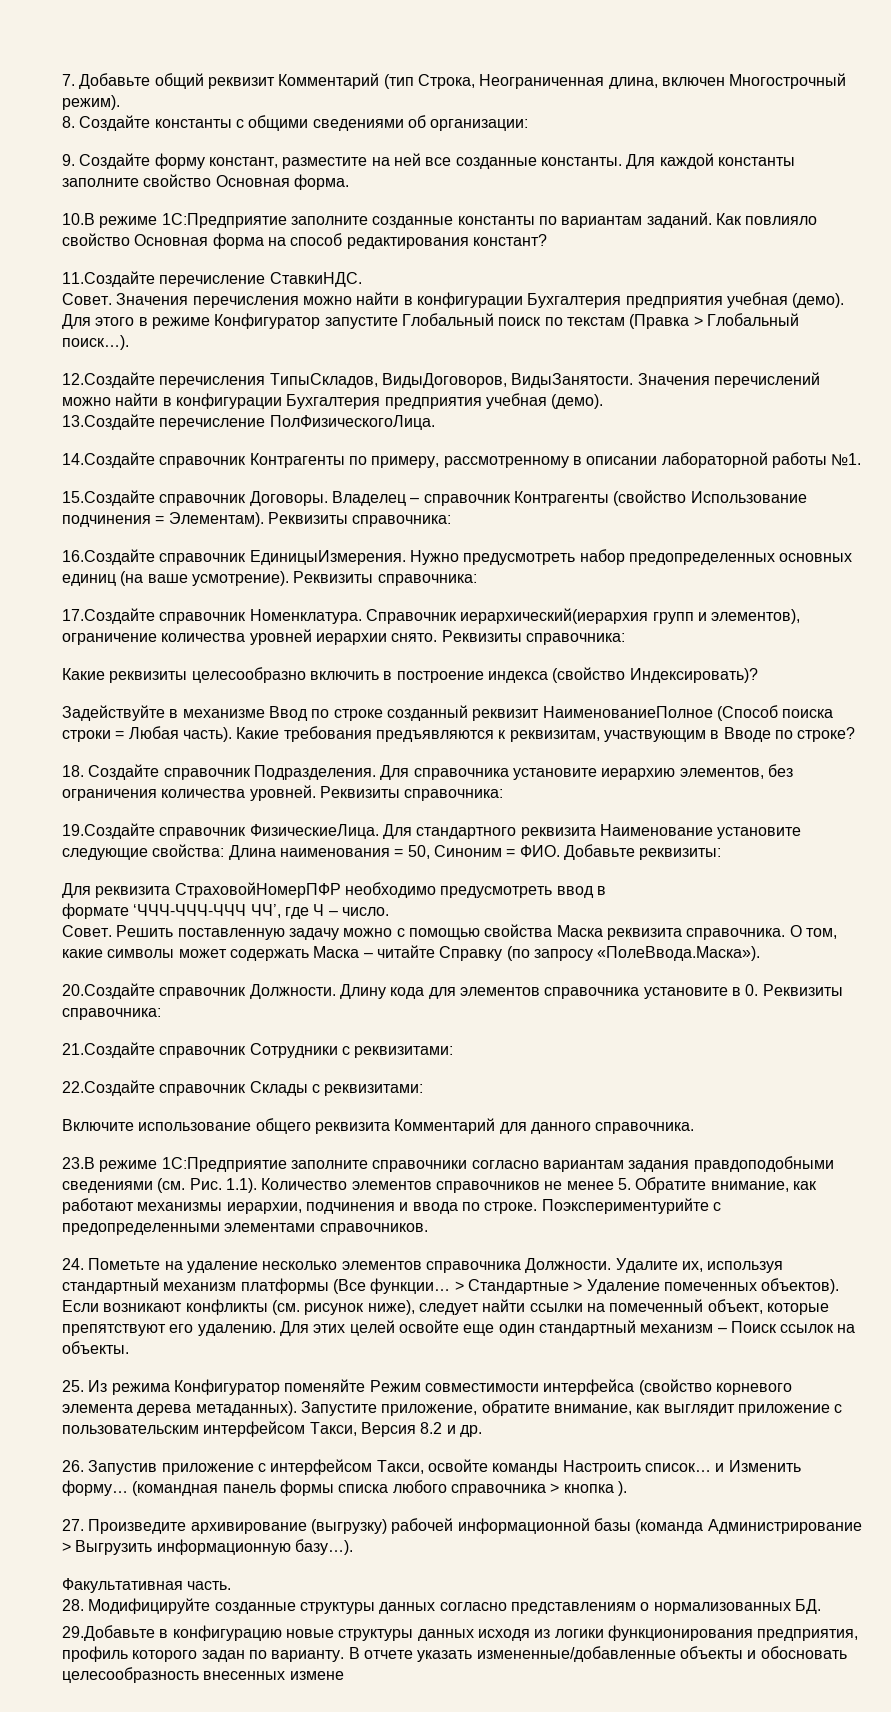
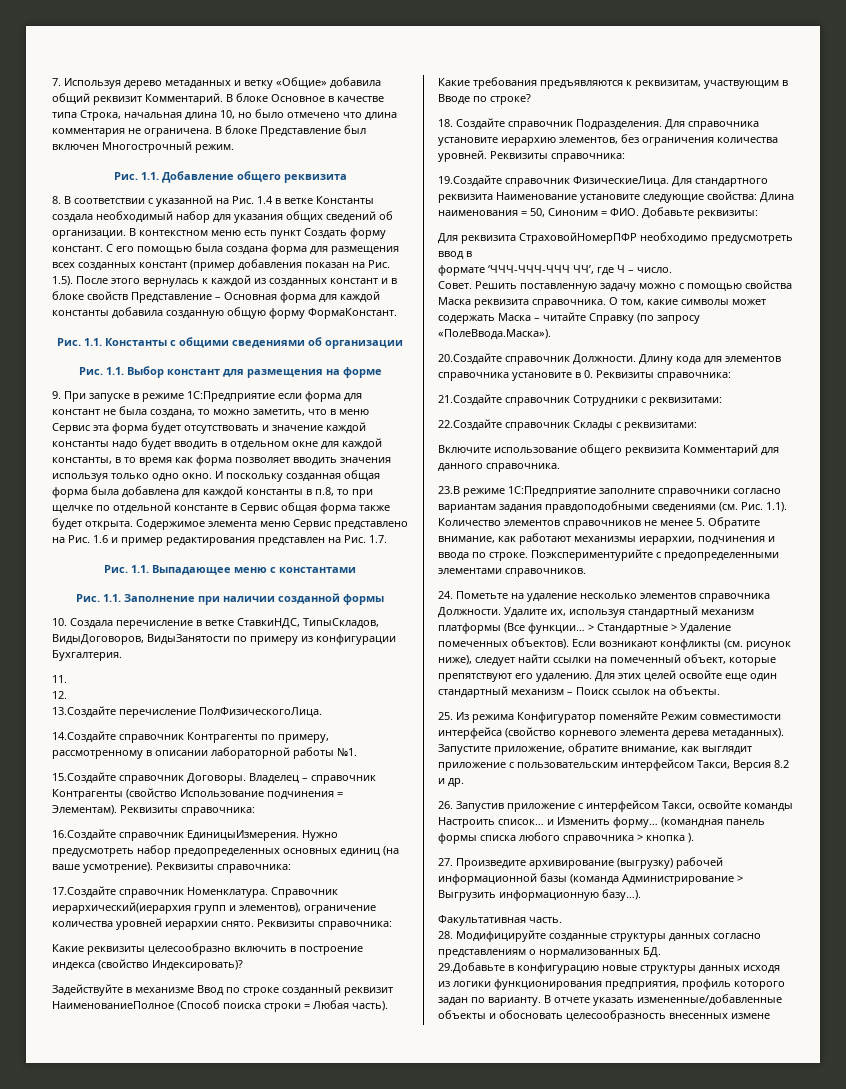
- 7. Добавьте общий реквизит Комментарий (тип Строка, Неограниченная длина, включен Многострочный режим).
- 8. Создайте константы с общими сведениями об организации:
- 9. Создайте форму констант, разместите на ней все созданные константы. Для каждой константы заполните свойство Основная форма.
- 10.В режиме 1С:Предприятие заполните созданные константы по вариантам заданий. Как повлияло свойство Основная форма на способ редактирования констант?
- 11.Создайте перечисление СтавкиНДС.
- Совет. Значения перечисления можно найти в конфигурации Бухгалтерия предприятия учебная (демо). Для этого в режиме Конфигуратор запустите Глобальный поиск по текстам (Правка > Глобальный поиск…).
- 12.Создайте перечисления ТипыСкладов, ВидыДоговоров, ВидыЗанятости. Значения перечислений можно найти в конфигурации Бухгалтерия предприятия учебная (демо).
+ 7. Используя дерево метаданных и ветку «Общие» добавила общий реквизит Комментарий. В блоке Основное в качестве типа Строка, начальная длина 10, но было отмечено что длина комментария не ограничена. В блоке Представление был включен Многострочный режим.
+ Рис. 1.1. Добавление общего реквизита
+ 8. В соответствии с указанной на Рис. 1.4 в ветке Константы создала необходимый набор для указания общих сведений об организации. В контекстном меню есть пункт Создать форму констант. С его помощью была создана форма для размещения всех созданных констант (пример добавления показан на Рис. 1.5). После этого вернулась к каждой из созданных констант и в блоке свойств Представление – Основная форма для каждой константы добавила созданную общую форму ФормаКонстант.
+ Рис. 1.1. Константы с общими сведениями об организации
+ Рис. 1.1. Выбор констант для размещения на форме
+ 9. При запуске в режиме 1С:Предприятие если форма для констант не была создана, то можно заметить, что в меню Сервис эта форма будет отсутствовать и значение каждой константы надо будет вводить в отдельном окне для каждой константы, в то время как форма позволяет вводить значения используя только одно окно. И поскольку созданная общая форма была добавлена для каждой константы в п.8, то при щелчке по отдельной константе в Сервис общая форма также будет открыта. Содержимое элемента меню Сервис представлено на Рис. 1.6 и пример редактирования представлен на Рис. 1.7.
+ Рис. 1.1. Выпадающее меню с константами
+ Рис. 1.1. Заполнение при наличии созданной формы
+ 10. Создала перечисление в ветке СтавкиНДС, ТипыСкладов, ВидыДоговоров, ВидыЗанятости по примеру из конфигурации Бухгалтерия.
+ 11.
+ 12.

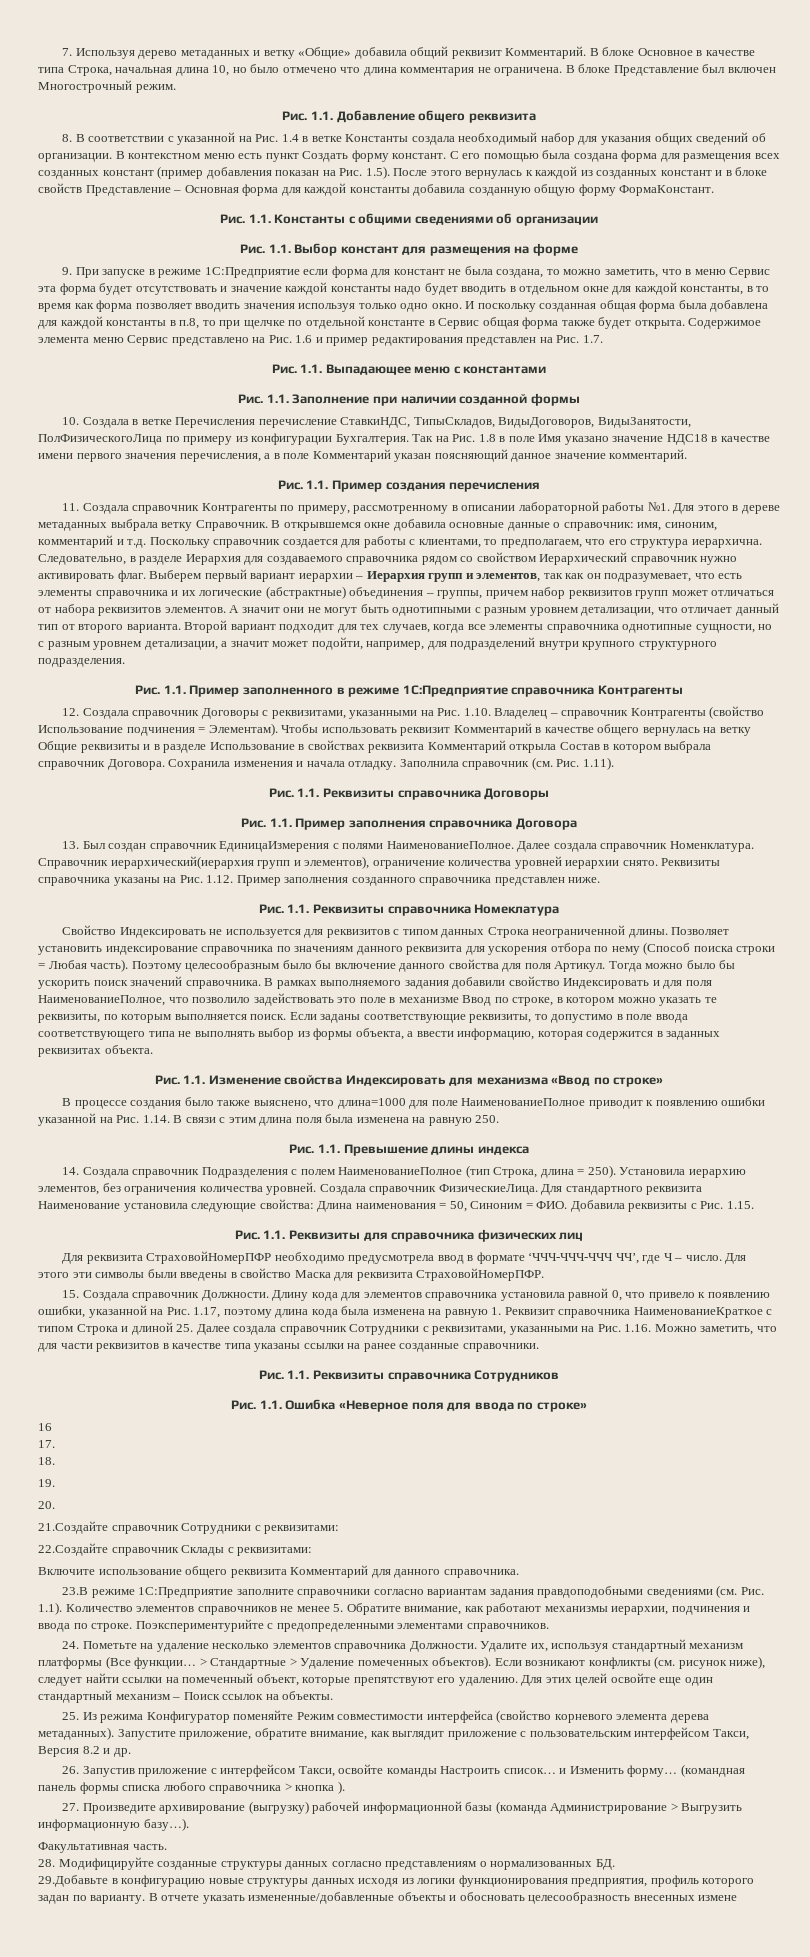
- 10. Создала перечисление в ветке СтавкиНДС, ТипыСкладов, ВидыДоговоров, ВидыЗанятости по примеру из конфигурации Бухгалтерия.
- 11.
- 12.
- 13.Создайте перечисление ПолФизическогоЛица.
- 14.Создайте справочник Контрагенты по примеру, рассмотренному в описании лабораторной работы №1.
- 15.Создайте справочник Договоры. Владелец – справочник Контрагенты (свойство Использование подчинения = Элементам). Реквизиты справочника:
- 16.Создайте справочник ЕдиницыИзмерения. Нужно предусмотреть набор предопределенных основных единиц (на ваше усмотрение). Реквизиты справочника:
- 17.Создайте справочник Номенклатура.
+ 10. Создала в ветке Перечисления перечисление СтавкиНДС, ТипыСкладов, ВидыДоговоров, ВидыЗанятости, ПолФизическогоЛица по примеру из конфигурации Бухгалтерия. Так на Рис. 1.8 в поле Имя указано значение НДС18 в качестве имени первого значения перечисления, а в поле Комментарий указан поясняющий данное значение комментарий.
+ Рис. 1.1. Пример создания перечисления
+ 11. Создала справочник Контрагенты по примеру, рассмотренному в описании лабораторной работы №1. Для этого в дереве метаданных выбрала ветку Справочник. В открывшемся окне добавила основные данные о справочник: имя, синоним, комментарий и т.д. Поскольку справочник создается для работы с клиентами, то предполагаем, что его структура иерархична. Следовательно, в разделе Иерархия для создаваемого справочника рядом со свойством Иерархический справочник нужно активировать флаг. Выберем первый вариант иерархии – Иерархия групп и элементов, так как он подразумевает, что есть элементы справочника и их логические (абстрактные) объединения – группы, причем набор реквизитов групп может отличаться от набора реквизитов элементов. А значит они не могут быть однотипными с разным уровнем детализации, что отличает данный тип от второго варианта. Второй вариант подходит для тех случаев, когда все элементы справочника однотипные сущности, но с разным уровнем детализации, а значит может подойти, например, для подразделений внутри крупного структурного подразделения.
+ Рис. 1.1. Пример заполненного в режиме 1С:Предприятие справочника Контрагенты
+ 12. Создала справочник Договоры с реквизитами, указанными на Рис. 1.10. Владелец – справочник Контрагенты (свойство Использование подчинения = Элементам). Чтобы использовать реквизит Комментарий в качестве общего вернулась на ветку Общие реквизиты и в разделе Использование в свойствах реквизита Комментарий открыла Состав в котором выбрала справочник Договора. Сохранила изменения и начала отладку. Заполнила справочник (см. Рис. 1.11).
+ Рис. 1.1. Реквизиты справочника Договоры
+ Рис. 1.1. Пример заполнения справочника Договора
+ 13. Был создан справочник ЕдиницаИзмерения с полями НаименованиеПолное. Далее создала справочник Номенклатура.
- Справочник иерархический(иерархия групп и элементов), ограничение количества уровней иерархии снято. Реквизиты справочника:
- Какие реквизиты целесообразно включить в построение индекса (свойство Индексировать)?
- Задействуйте в механизме Ввод по строке созданный реквизит НаименованиеПолное (Способ поиска строки = Любая часть).
+ Справочник иерархический(иерархия групп и элементов), ограничение количества уровней иерархии снято. Реквизиты справочника указаны на Рис. 1.12. Пример заполнения созданного справочника представлен ниже.
+ Рис. 1.1. Реквизиты справочника Номеклатура
+ Свойство Индексировать не используется для реквизитов с типом данных Строка неограниченной длины. Позволяет установить индексирование справочника по значениям данного реквизита для ускорения отбора по нему (Способ поиска строки = Любая часть).
- Какие требования предъявляются к реквизитам, участвующим в Вводе по строке?
- 18. Создайте справочник Подразделения. Для справочника установите иерархию элементов, без ограничения количества уровней. Реквизиты справочника:
- 19.Создайте справочник ФизическиеЛица.
+ Поэтому целесообразным было бы включение данного свойства для поля Артикул. Тогда можно было бы ускорить поиск значений справочника. В рамках выполняемого задания добавили свойство Индексировать и для поля НаименованиеПолное, что позволило задействовать это поле в механизме Ввод по строке, в котором можно указать те реквизиты, по которым выполняется поиск. Если заданы соответствующие реквизиты, то допустимо в поле ввода соответствующего типа не выполнять выбор из формы объекта, а ввести информацию, которая содержится в заданных реквизитах объекта.
+ Рис. 1.1. Изменение свойства Индексировать для механизма «Ввод по строке»
+ В процессе создания было также выяснено, что длина=1000 для поле НаименованиеПолное приводит к появлению ошибки указанной на Рис. 1.14. В связи с этим длина поля была изменена на равную 250.
+ Рис. 1.1. Превышение длины индекса
+ 14. Создала справочник Подразделения с полем НаименованиеПолное (тип Строка, длина = 250). Установила иерархию элементов, без ограничения количества уровней. Создала справочник ФизическиеЛица.
- Для стандартного реквизита Наименование установите следующие свойства: Длина наименования = 50, Синоним = ФИО. Добавьте реквизиты:
+ Для стандартного реквизита Наименование установила следующие свойства: Длина наименования = 50, Синоним = ФИО. Добавила реквизиты с Рис. 1.15.
+ Рис. 1.1. Реквизиты для справочника физических лиц
- Для реквизита СтраховойНомерПФР необходимо предусмотреть ввод в
- формате ‘ЧЧЧ-ЧЧЧ-ЧЧЧ ЧЧ’, где Ч – число.
- Совет. Решить поставленную задачу можно с помощью свойства Маска реквизита справочника. О том, какие символы может содержать Маска – читайте Справку (по запросу «ПолеВвода.Маска»).
- 20.Создайте справочник Должности.
+ Для реквизита СтраховойНомерПФР необходимо предусмотрела ввод в формате ‘ЧЧЧ-ЧЧЧ-ЧЧЧ ЧЧ’, где Ч – число. Для этого эти символы были введены в свойство Маска для реквизита СтраховойНомерПФР.
+ 15. Создала справочник Должности.
- Длину кода для элементов справочника установите в 0. Реквизиты справочника:
+ Длину кода для элементов справочника установила равной 0, что привело к появлению ошибки, указанной на Рис. 1.17, поэтому длина кода была изменена на равную 1. Реквизит справочника НаименованиеКраткое с типом Строка и длиной 25. Далее создала справочник Сотрудники с реквизитами, указанными на Рис. 1.16. Можно заметить, что для части реквизитов в качестве типа указаны ссылки на ранее созданные справочники.
+ Рис. 1.1. Реквизиты справочника Сотрудников
+ Рис. 1.1. Ошибка «Неверное поля для ввода по строке»
+ 16
+ 17.
+ 18.
+ 19.
+ 20.

